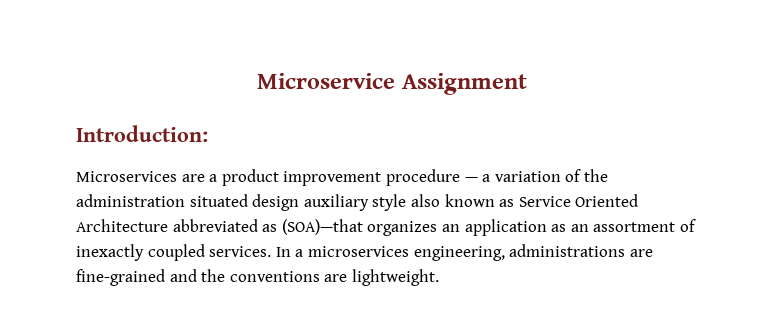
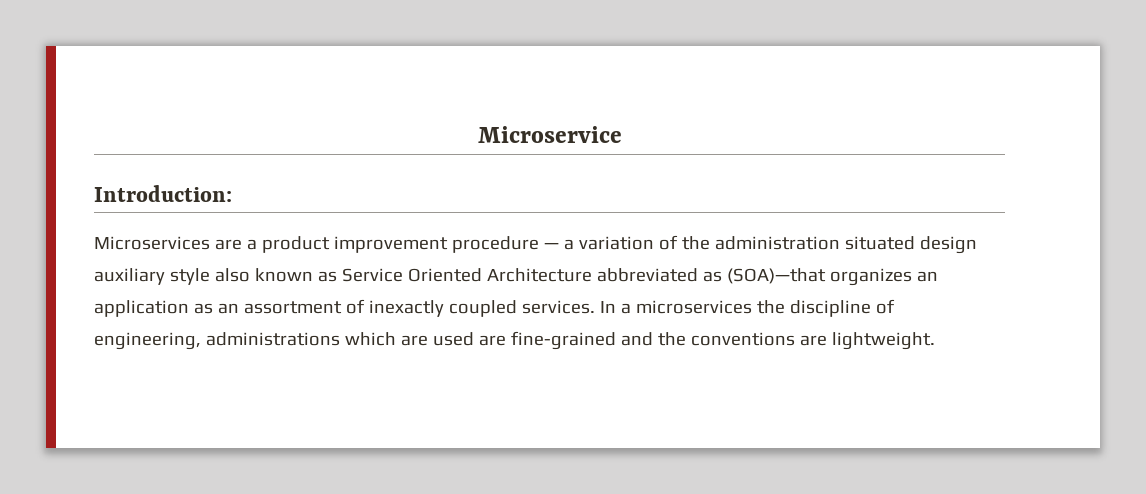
- Microservice Assignment
+ Microservice
- In a microservices engineering, administrations are fine-grained and the conventions are lightweight.
+ In a microservices the discipline of engineering, administrations which are used are fine-grained and the conventions are lightweight.

